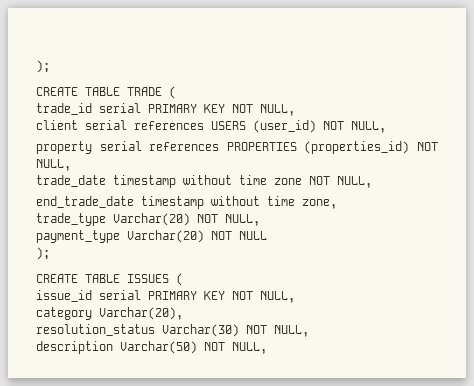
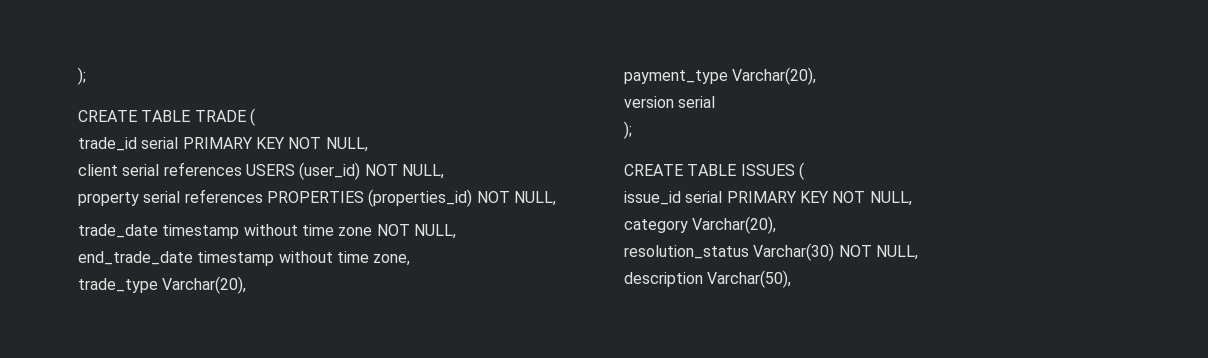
- trade_type Varchar(20) NOT NULL,
- payment_type Varchar(20) NOT NULL
+ trade_type Varchar(20),
+ payment_type Varchar(20),
+ version serial
- description Varchar(50) NOT NULL,
+ description Varchar(50),

